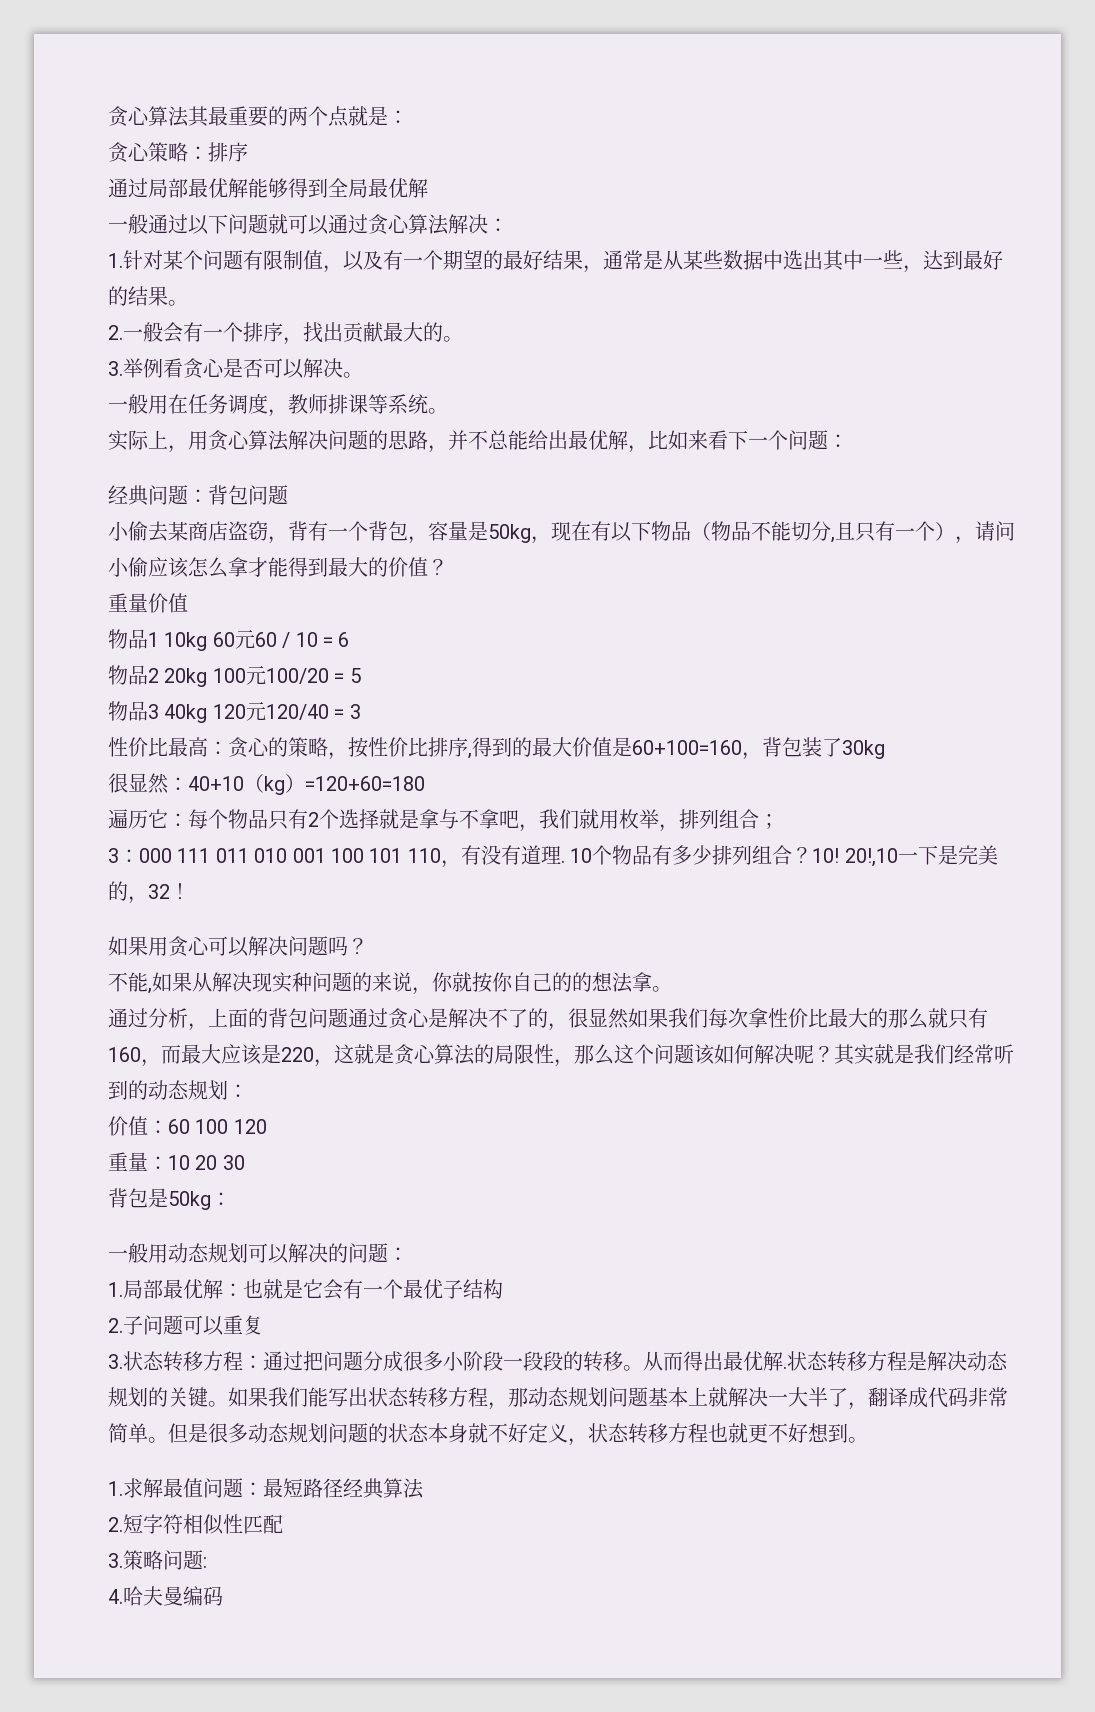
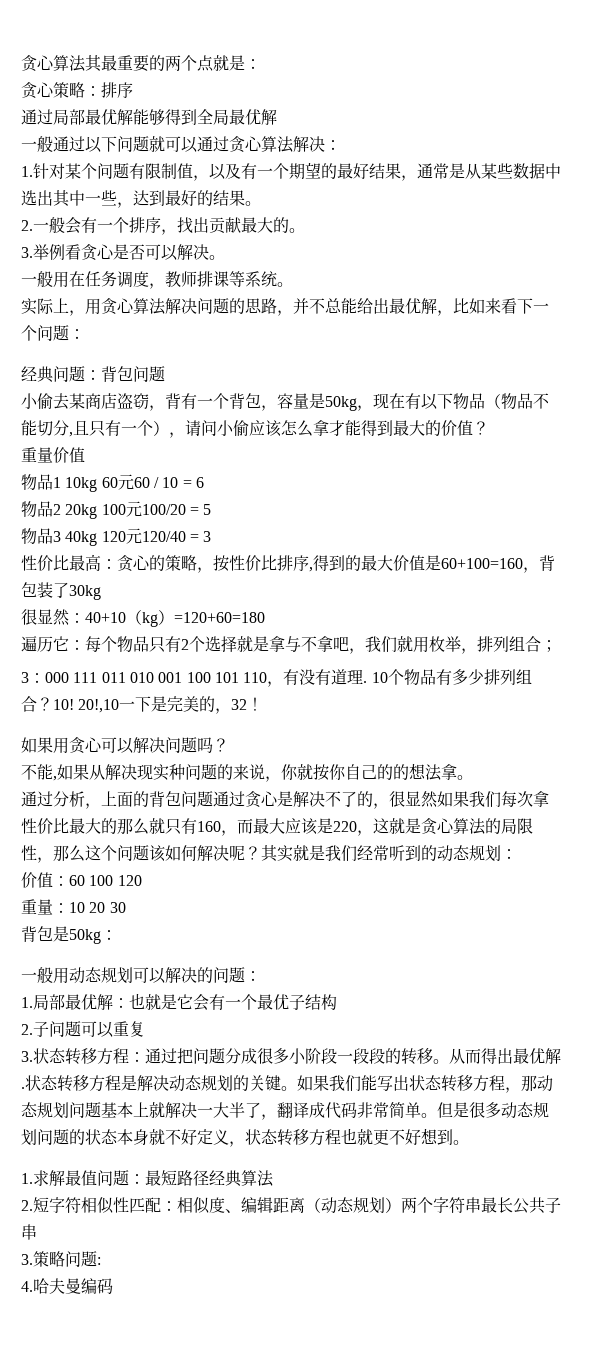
- 2.短字符相似性匹配
+ 2.短字符相似性匹配：相似度、编辑距离（动态规划）两个字符串最长公共子串

